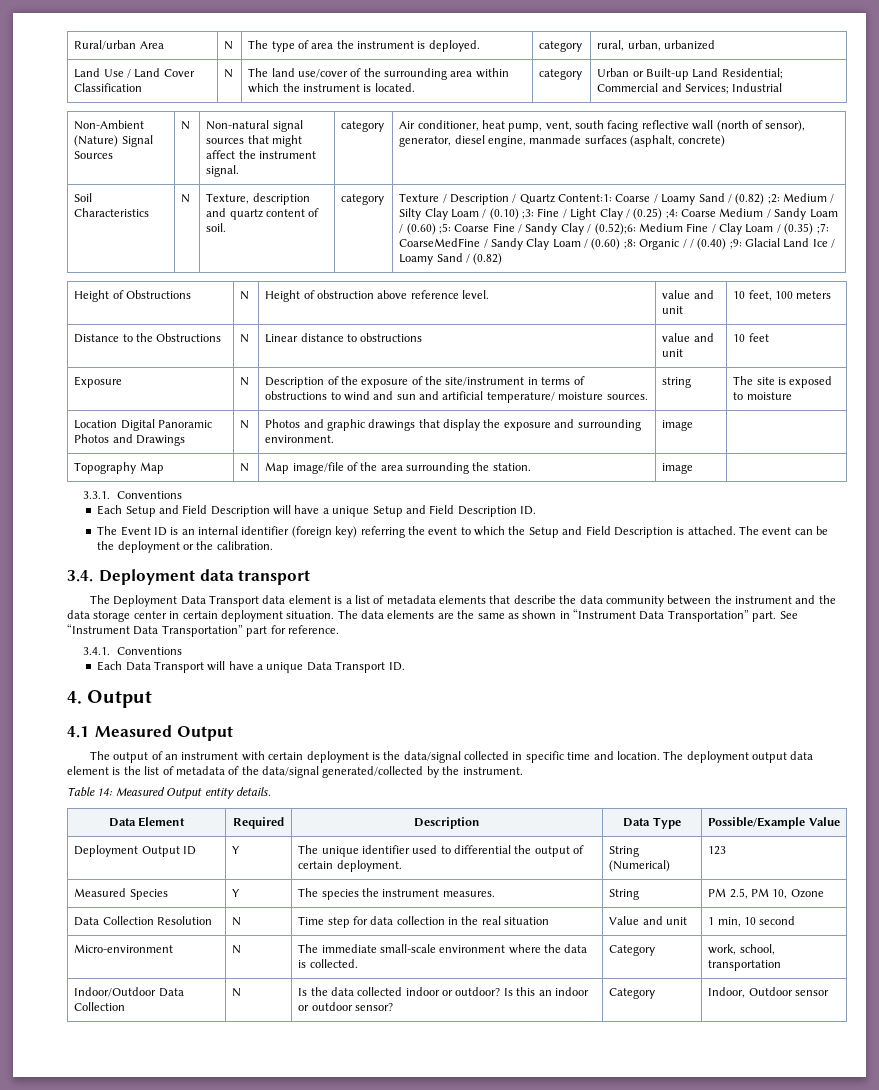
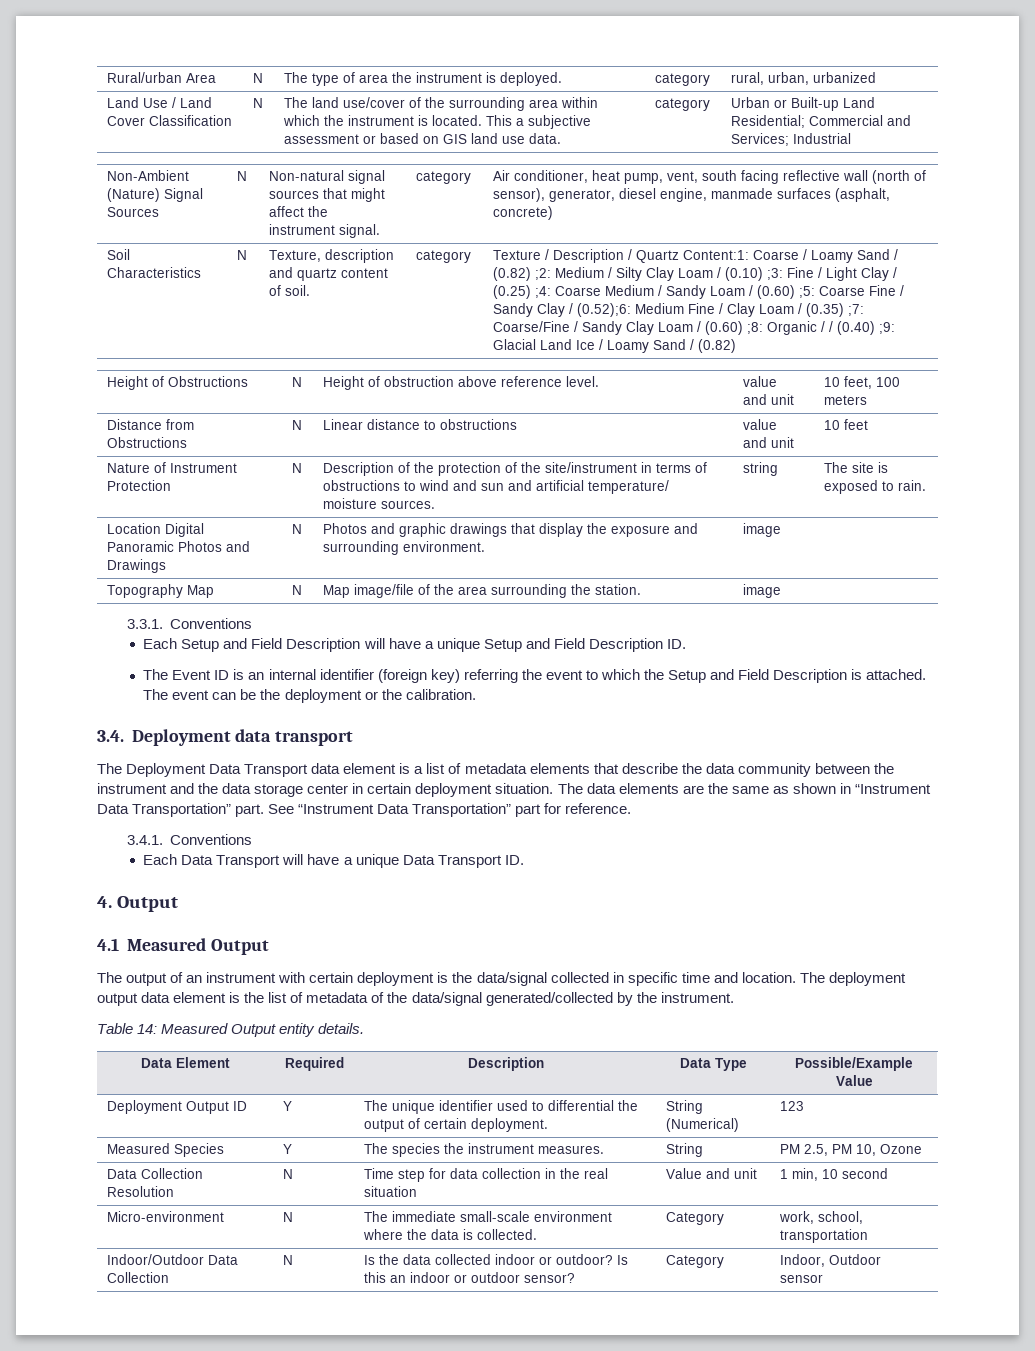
+ This a subjective assessment or based on GIS land use data.
- CoarseMedFine / Sandy Clay Loam / (0.60) ;8:
+ Coarse/Fine / Sandy Clay Loam / (0.60) ;8:
- Distance to the Obstructions | N | Linear distance to obstructions | value and unit | 10 feet
+ Distance from Obstructions | N | Linear distance to obstructions | value and unit | 10 feet
- Exposure | N | Description of the exposure of the site/instrument in terms of obstructions to wind and sun and artificial temperature/ moisture sources. | string | The site is exposed to moisture
+ Nature of Instrument Protection | N | Description of the protection of the site/instrument in terms of obstructions to wind and sun and artificial temperature/ moisture sources. | string | The site is exposed to rain.

